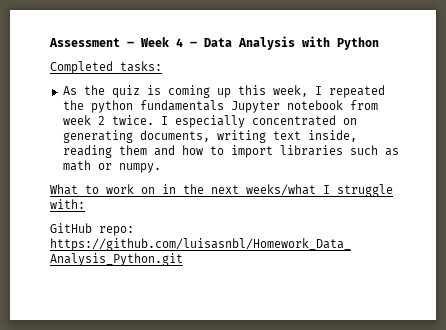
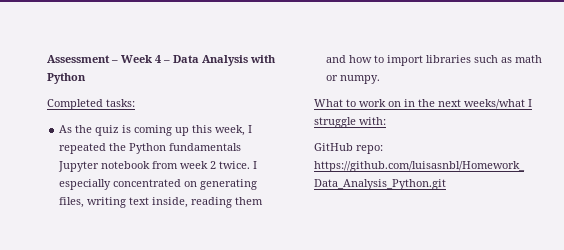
- As the quiz is coming up this week, I repeated the python fundamentals Jupyter notebook from week 2 twice.
+ As the quiz is coming up this week, I repeated the Python fundamentals Jupyter notebook from week 2 twice.
- I especially concentrated on generating documents, writing text inside, reading them and how to import libraries such as math or numpy.
+ I especially concentrated on generating files, writing text inside, reading them and how to import libraries such as math or numpy.

